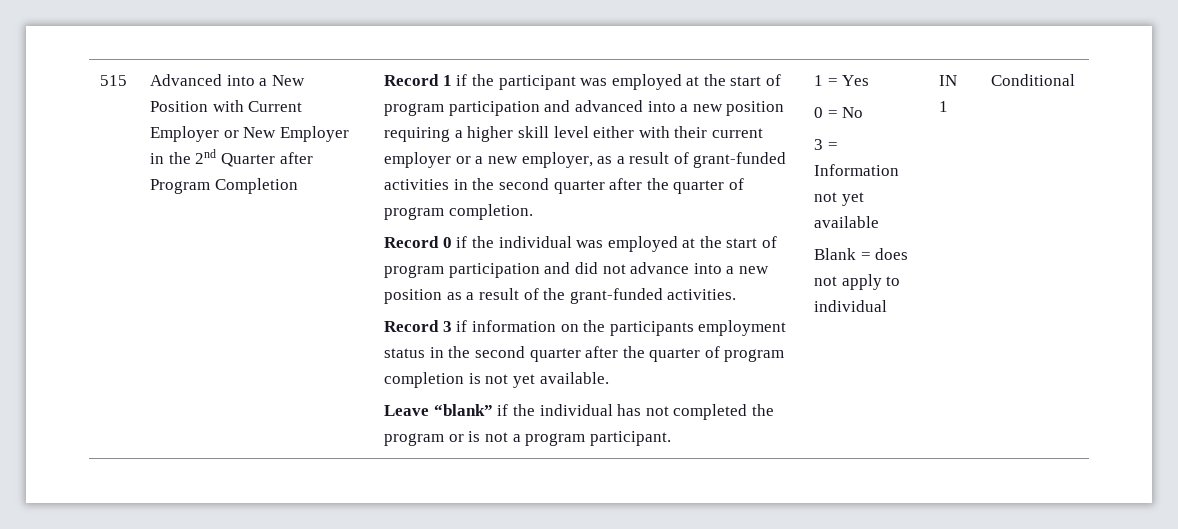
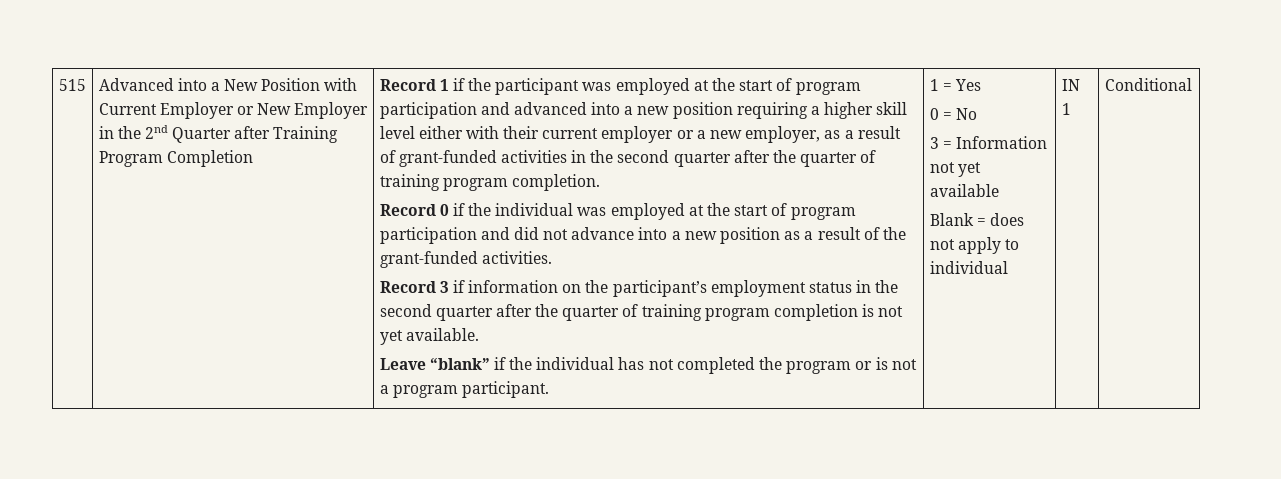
- Advanced into a New Position with Current Employer or New Employer in the 2nd Quarter after Program Completion
+ Advanced into a New Position with Current Employer or New Employer in the 2nd Quarter after Training Program Completion
- Record 1 if the participant was employed at the start of program participation and advanced into a new position requiring a higher skill level either with their current employer or a new employer, as a result of grant-funded activities in the second quarter after the quarter of program completion.
+ Record 1 if the participant was employed at the start of program participation and advanced into a new position requiring a higher skill level either with their current employer or a new employer, as a result of grant-funded activities in the second quarter after the quarter of training program completion.
- Record 3 if information on the participants employment status in the second quarter after the quarter of program completion is not yet available.
+ Record 3 if information on the participant’s employment status in the second quarter after the quarter of training program completion is not yet available.

